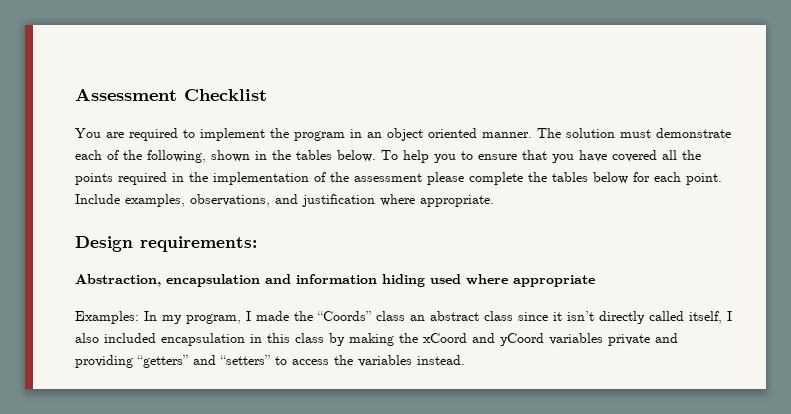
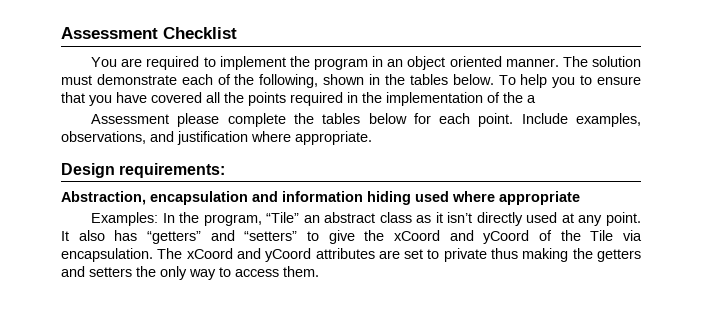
- To help you to ensure that you have covered all the points required in the implementation of the assessment please complete the tables below for each point.
+ To help you to ensure that you have covered all the points required in the implementation of the a
+ Assessment please complete the tables below for each point.
- Examples: In my program, I made the “Coords” class an abstract class since it isn’t directly called itself, I also included encapsulation in this class by making the xCoord and yCoord variables private and providing “getters” and “setters” to access the variables instead.
+ Examples: In the program, “Tile” an abstract class as it isn’t directly used at any point. It also has “getters” and “setters” to give the xCoord and yCoord of the Tile via encapsulation. The xCoord and yCoord attributes are set to private thus making the getters and setters the only way to access them.

